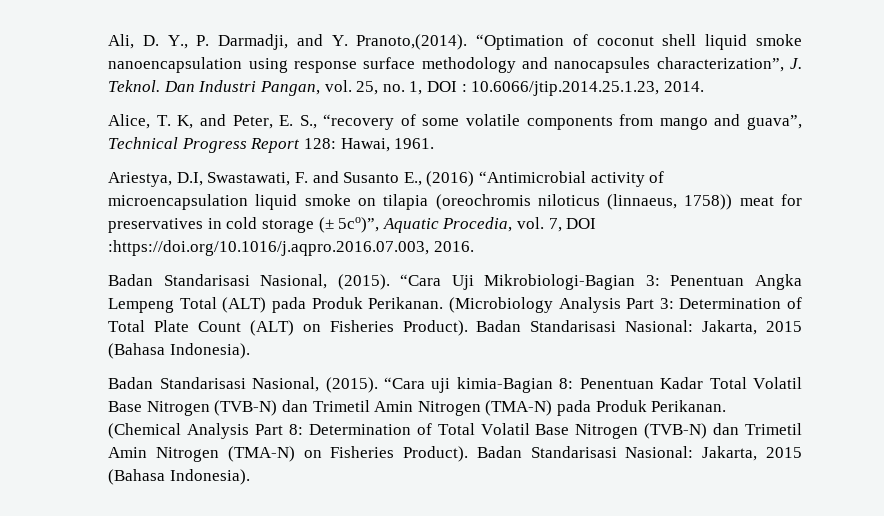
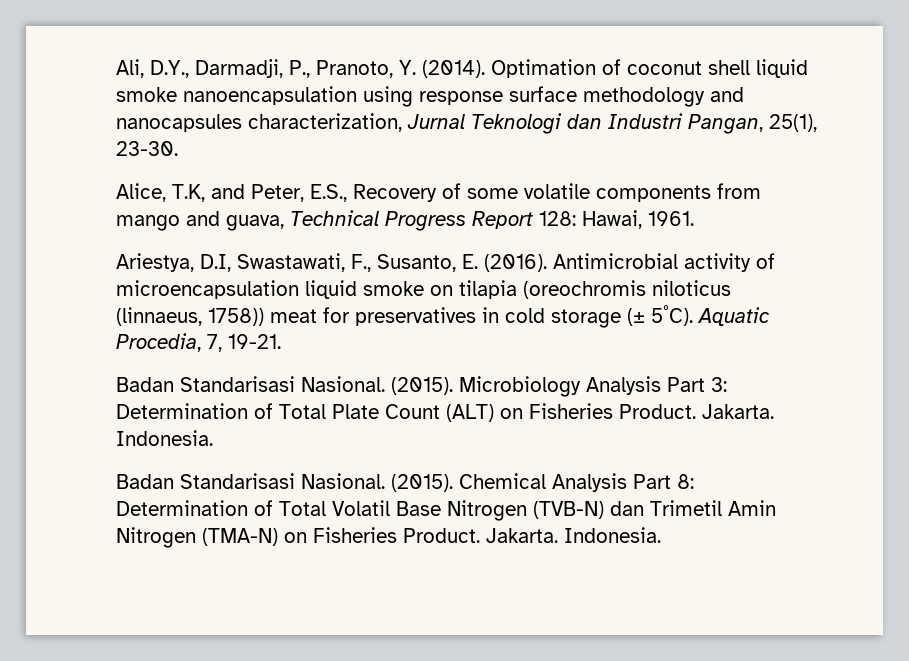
- Ali, D. Y., P. Darmadji, and Y. Pranoto,(2014). “Optimation of coconut shell liquid smoke nanoencapsulation using response surface methodology and nanocapsules characterization”, J. Teknol. Dan Industri Pangan, vol. 25, no. 1, DOI : 10.6066/jtip.2014.25.1.23, 2014.
- Alice, T. K, and Peter, E. S., “recovery of some volatile components from mango and guava”, Technical Progress Report 128: Hawai, 1961.
+ Ali, D.Y., Darmadji, P., Pranoto, Y. (2014). Optimation of coconut shell liquid smoke nanoencapsulation using response surface methodology and nanocapsules characterization, Jurnal Teknologi dan Industri Pangan, 25(1), 23-30.
+ Alice, T.K, and Peter, E.S., Recovery of some volatile components from mango and guava, Technical Progress Report 128: Hawai, 1961.
- Ariestya, D.I, Swastawati, F. and Susanto E., (2016) “Antimicrobial activity of microencapsulation liquid smoke on tilapia (oreochromis niloticus (linnaeus, 1758)) meat for preservatives in cold storage (± 5co)”, Aquatic Procedia, vol. 7, DOI :https://doi.org/10.1016/j.aqpro.2016.07.003, 2016.
- Badan Standarisasi Nasional, (2015). “Cara Uji Mikrobiologi-Bagian 3: Penentuan Angka Lempeng Total (ALT) pada Produk Perikanan. (Microbiology Analysis Part 3: Determination of Total Plate Count (ALT) on Fisheries Product). Badan Standarisasi Nasional: Jakarta, 2015 (Bahasa Indonesia).
- Badan Standarisasi Nasional, (2015). “Cara uji kimia-Bagian 8: Penentuan Kadar Total Volatil Base Nitrogen (TVB-N) dan Trimetil Amin Nitrogen (TMA-N) pada Produk Perikanan. (Chemical Analysis Part 8: Determination of Total Volatil Base Nitrogen (TVB-N) dan Trimetil Amin Nitrogen (TMA-N) on Fisheries Product). Badan Standarisasi Nasional: Jakarta, 2015 (Bahasa Indonesia).
+ Ariestya, D.I, Swastawati, F., Susanto, E. (2016). Antimicrobial activity of microencapsulation liquid smoke on tilapia (oreochromis niloticus (linnaeus, 1758)) meat for preservatives in cold storage (± 5ºC). Aquatic Procedia, 7, 19-21.
+ Badan Standarisasi Nasional. (2015). Microbiology Analysis Part 3: Determination of Total Plate Count (ALT) on Fisheries Product. Jakarta. Indonesia.
+ Badan Standarisasi Nasional. (2015). Chemical Analysis Part 8: Determination of Total Volatil Base Nitrogen (TVB-N) dan Trimetil Amin Nitrogen (TMA-N) on Fisheries Product. Jakarta. Indonesia.

